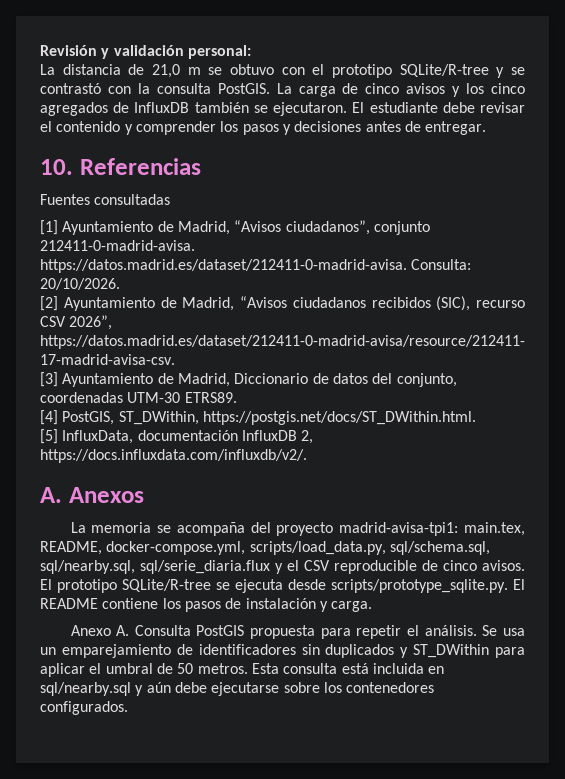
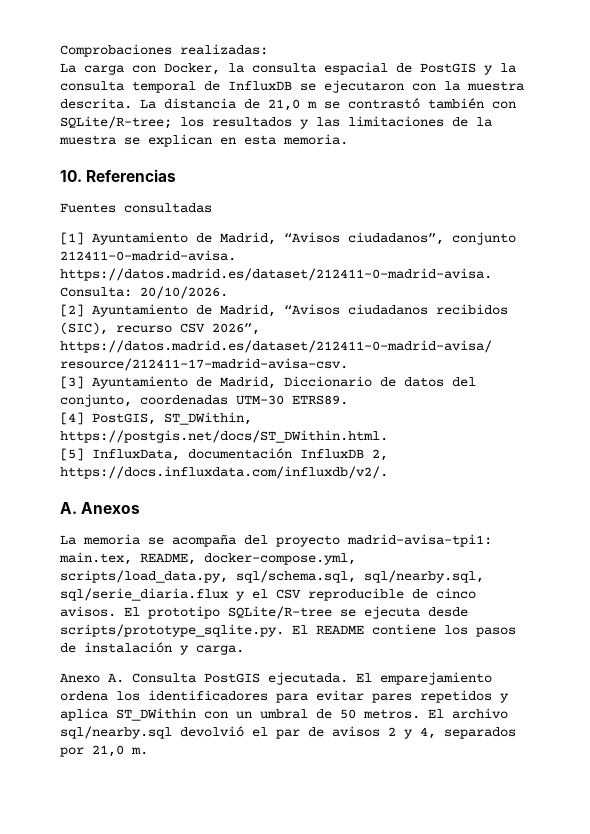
- Revisión y validación personal:
- La distancia de 21,0 m se obtuvo con el prototipo SQLite/R-tree y se contrastó con la consulta PostGIS. La carga de cinco avisos y los cinco agregados de InfluxDB también se ejecutaron. El estudiante debe revisar el contenido y comprender los pasos y decisiones antes de entregar.
+ Comprobaciones realizadas:
+ La carga con Docker, la consulta espacial de PostGIS y la consulta temporal de InfluxDB se ejecutaron con la muestra descrita. La distancia de 21,0 m se contrastó también con SQLite/R-tree; los resultados y las limitaciones de la muestra se explican en esta memoria.
- Anexo A. Consulta PostGIS propuesta para repetir el análisis. Se usa un emparejamiento de identificadores sin duplicados y ST_DWithin para aplicar el umbral de 50 metros. Esta consulta está incluida en sql/nearby.sql y aún debe ejecutarse sobre los contenedores configurados.
+ Anexo A. Consulta PostGIS ejecutada. El emparejamiento ordena los identificadores para evitar pares repetidos y aplica ST_DWithin con un umbral de 50 metros. El archivo sql/nearby.sql devolvió el par de avisos 2 y 4, separados por 21,0 m.

